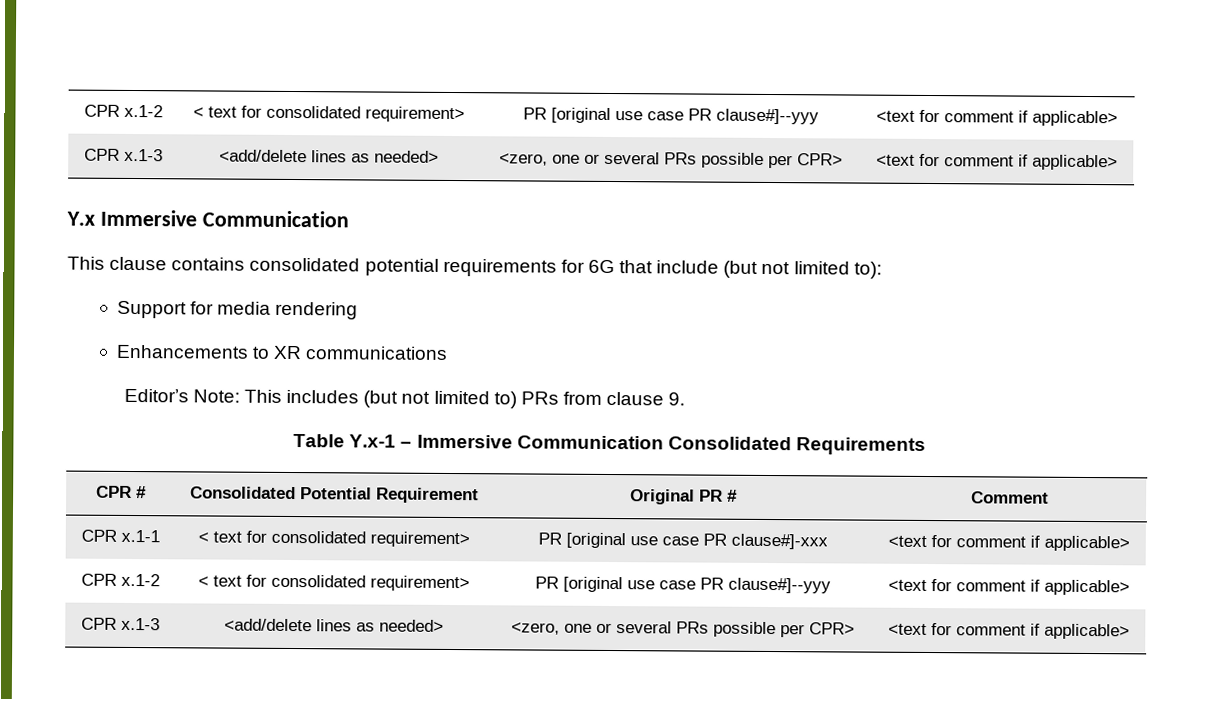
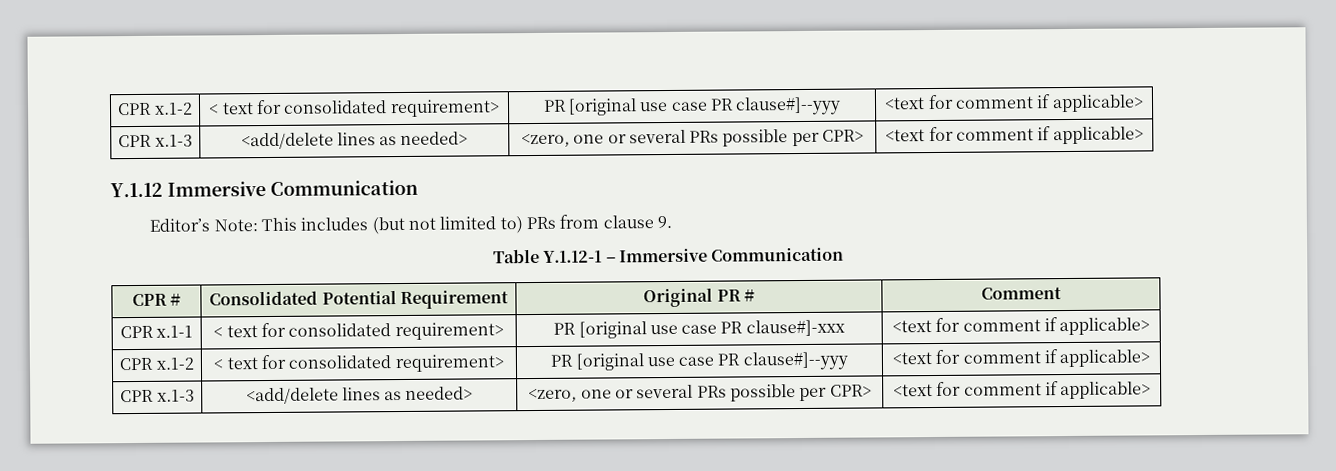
- Y.x Immersive Communication
- This clause contains consolidated potential requirements for 6G that include (but not limited to):
- Support for media rendering
- Enhancements to XR communications
+ Y.1.12 Immersive Communication
- Table Y.x-1 – Immersive Communication Consolidated Requirements
+ Table Y.1.12-1 – Immersive Communication

